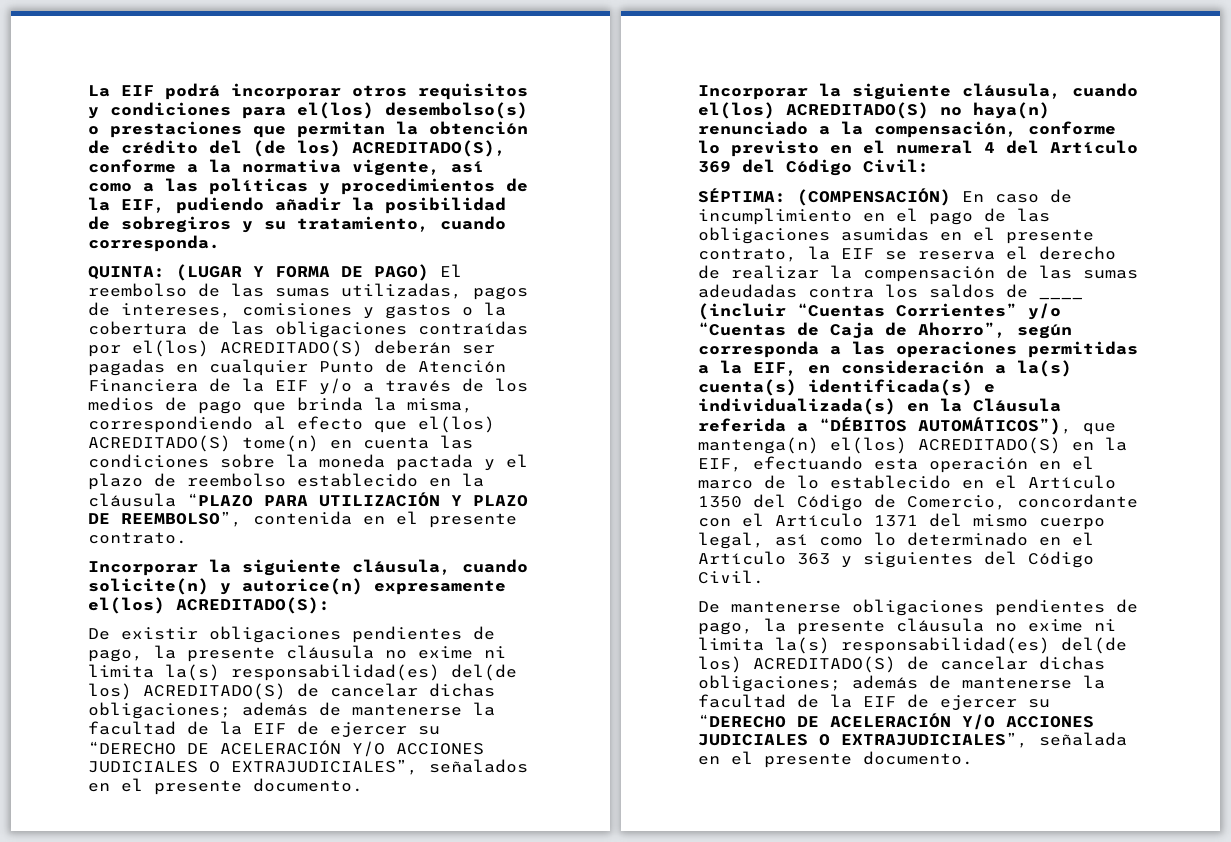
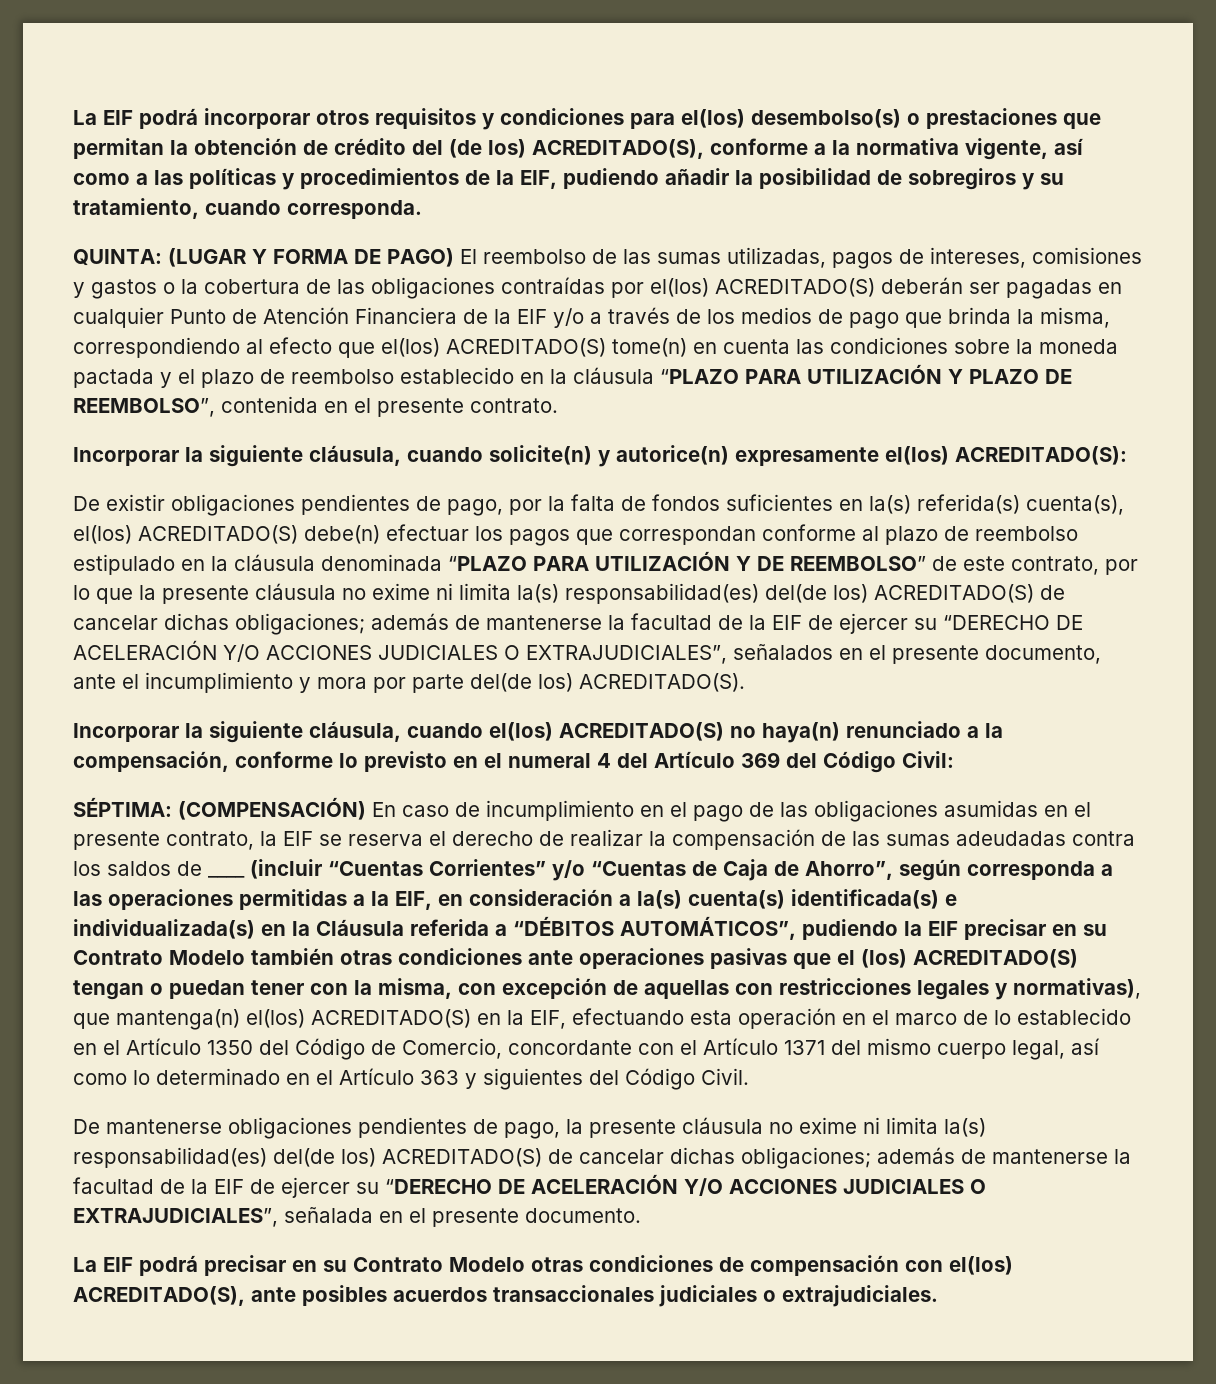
- De existir obligaciones pendientes de pago, la presente cláusula no exime ni limita la(s) responsabilidad(es) del(de los) ACREDITADO(S) de cancelar dichas obligaciones; además de mantenerse la facultad de la EIF de ejercer su “DERECHO DE ACELERACIÓN Y/O ACCIONES JUDICIALES O EXTRAJUDICIALES”, señalados en el presente documento.
+ De existir obligaciones pendientes de pago, por la falta de fondos suficientes en la(s) referida(s) cuenta(s), el(los) ACREDITADO(S) debe(n) efectuar los pagos que correspondan conforme al plazo de reembolso estipulado en la cláusula denominada “PLAZO PARA UTILIZACIÓN Y DE REEMBOLSO” de este contrato, por lo que la presente cláusula no exime ni limita la(s) responsabilidad(es) del(de los) ACREDITADO(S) de cancelar dichas obligaciones; además de mantenerse la facultad de la EIF de ejercer su “DERECHO DE ACELERACIÓN Y/O ACCIONES JUDICIALES O EXTRAJUDICIALES”, señalados en el presente documento, ante el incumplimiento y mora por parte del(de los) ACREDITADO(S).
- (COMPENSACIÓN) En caso de incumplimiento en el pago de las obligaciones asumidas en el presente contrato, la EIF se reserva el derecho de realizar la compensación de las sumas adeudadas contra los saldos de ____ (incluir “Cuentas Corrientes” y/o “Cuentas de Caja de Ahorro”, según corresponda a las operaciones permitidas a la EIF, en consideración a la(s) cuenta(s) identificada(s) e individualizada(s) en la Cláusula referida a “DÉBITOS AUTOMÁTICOS”), que mantenga(n) el(los) ACREDITADO(S) en la EIF, efectuando esta operación en el marco de lo establecido en el Artículo 1350 del Código de Comercio, concordante con el Artículo 1371 del mismo cuerpo legal, así como lo determinado en el Artículo 363 y siguientes del Código Civil.
+ (COMPENSACIÓN) En caso de incumplimiento en el pago de las obligaciones asumidas en el presente contrato, la EIF se reserva el derecho de realizar la compensación de las sumas adeudadas contra los saldos de ____ (incluir “Cuentas Corrientes” y/o “Cuentas de Caja de Ahorro”, según corresponda a las operaciones permitidas a la EIF, en consideración a la(s) cuenta(s) identificada(s) e individualizada(s) en la Cláusula referida a “DÉBITOS AUTOMÁTICOS”, pudiendo la EIF precisar en su Contrato Modelo también otras condiciones ante operaciones pasivas que el (los) ACREDITADO(S) tengan o puedan tener con la misma, con excepción de aquellas con restricciones legales y normativas), que mantenga(n) el(los) ACREDITADO(S) en la EIF, efectuando esta operación en el marco de lo establecido en el Artículo 1350 del Código de Comercio, concordante con el Artículo 1371 del mismo cuerpo legal, así como lo determinado en el Artículo 363 y siguientes del Código Civil.
+ La EIF podrá precisar en su Contrato Modelo otras condiciones de compensación con el(los) ACREDITADO(S), ante posibles acuerdos transaccionales judiciales o extrajudiciales.

